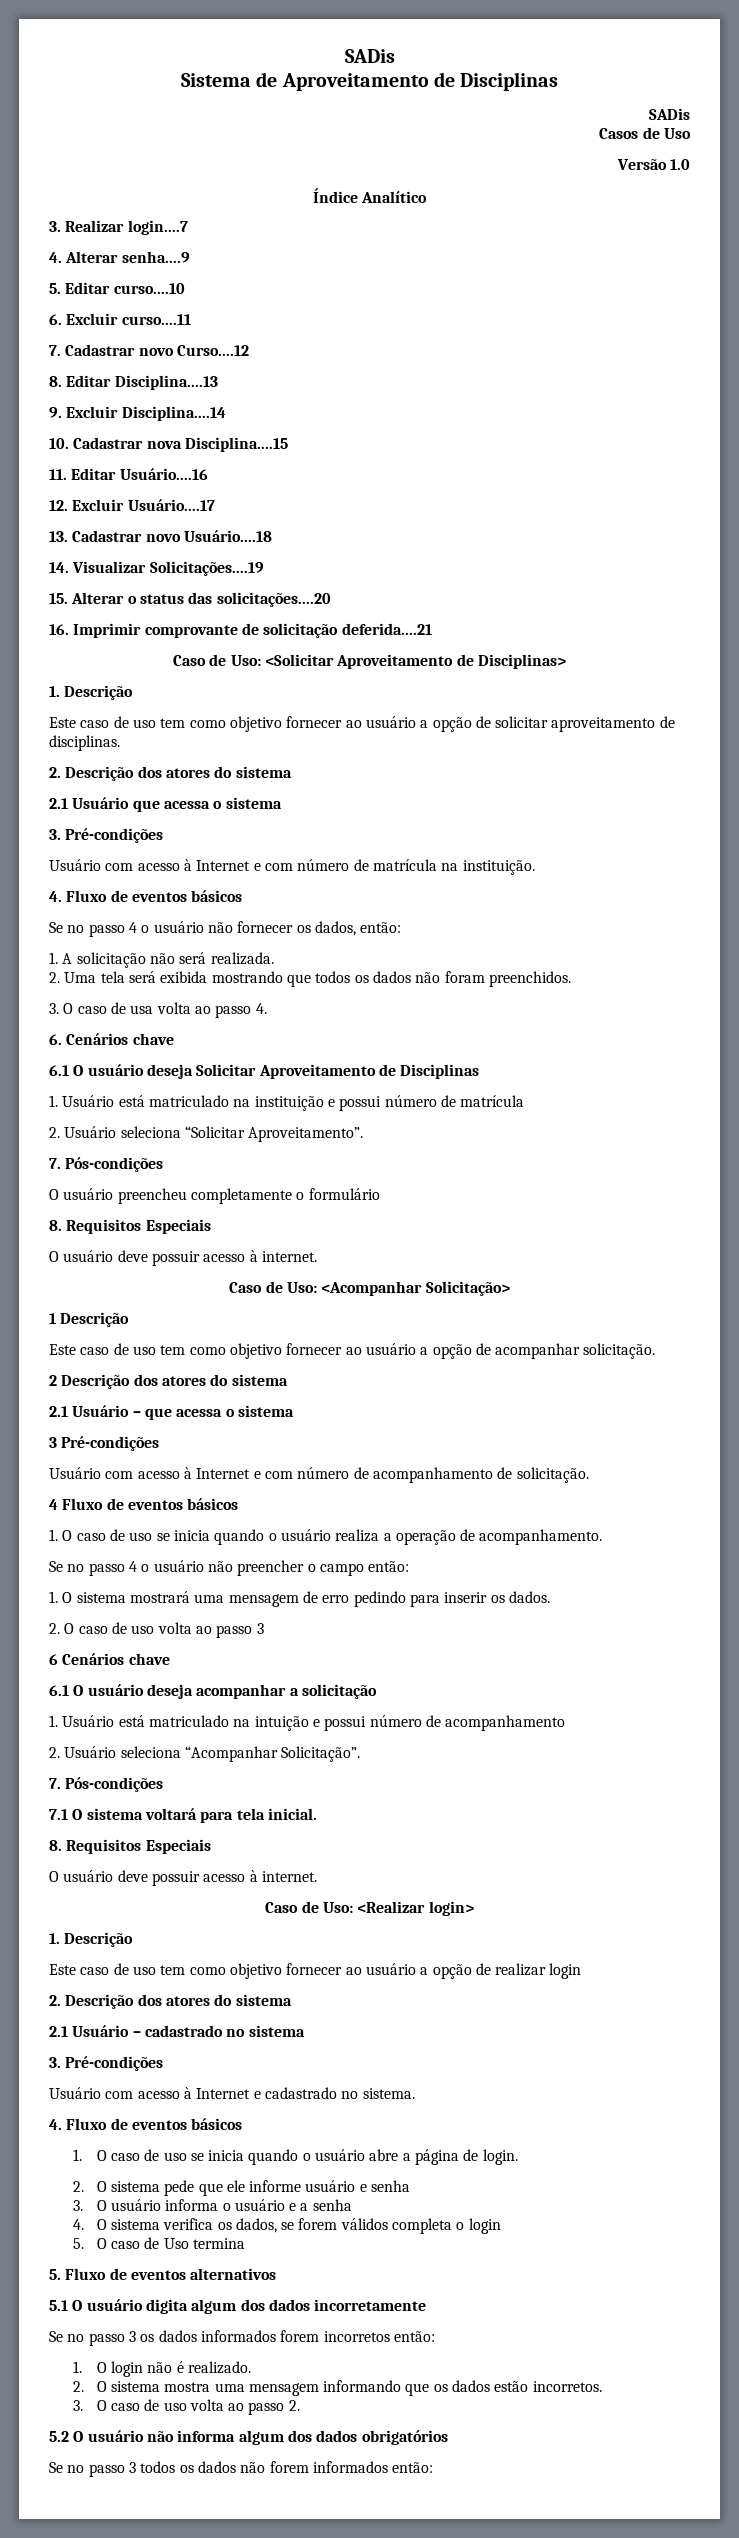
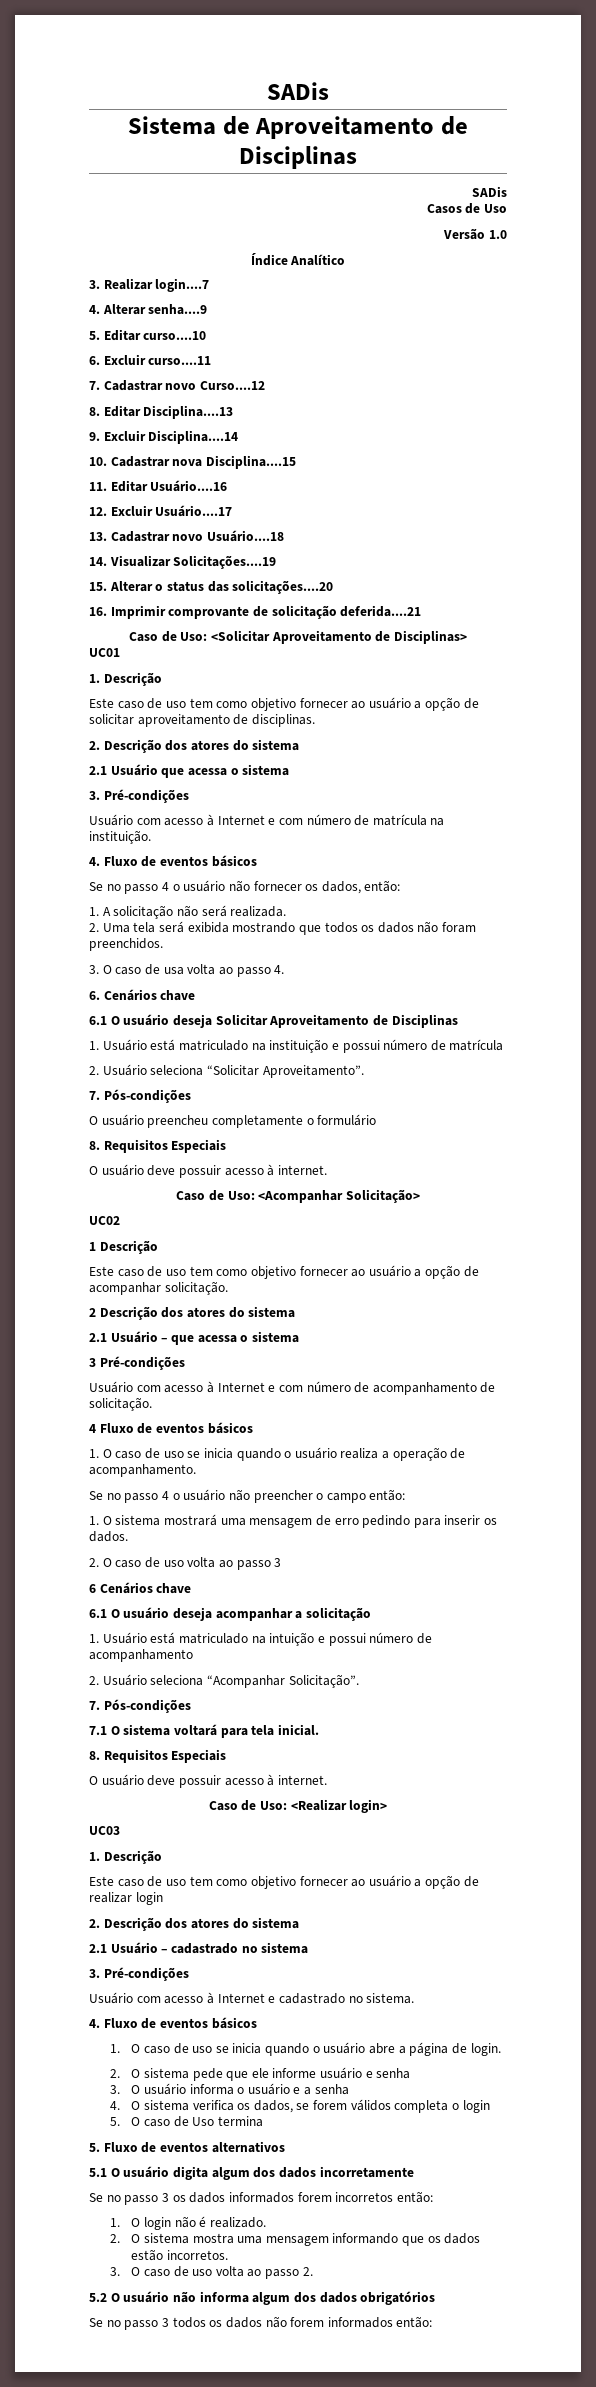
+ UC01
+ UC02
+ UC03

